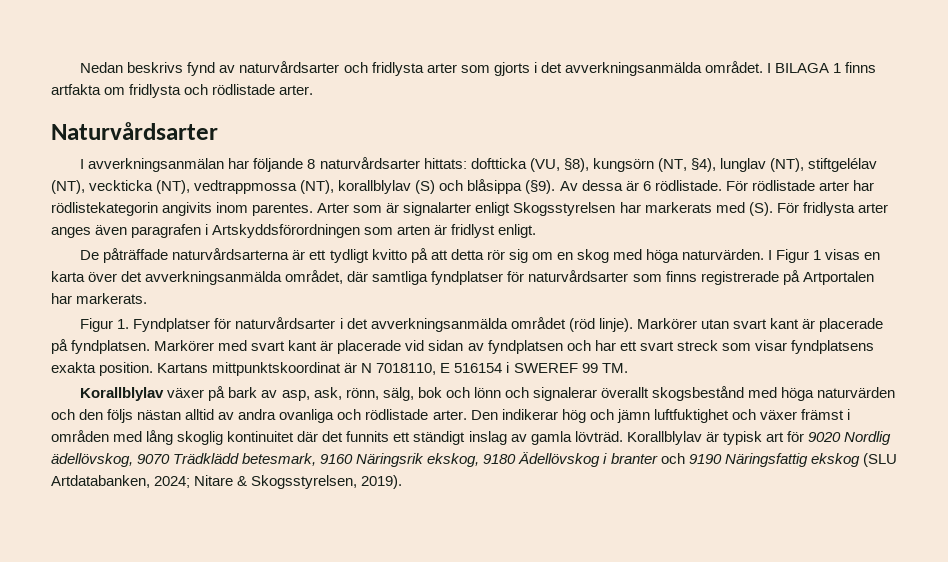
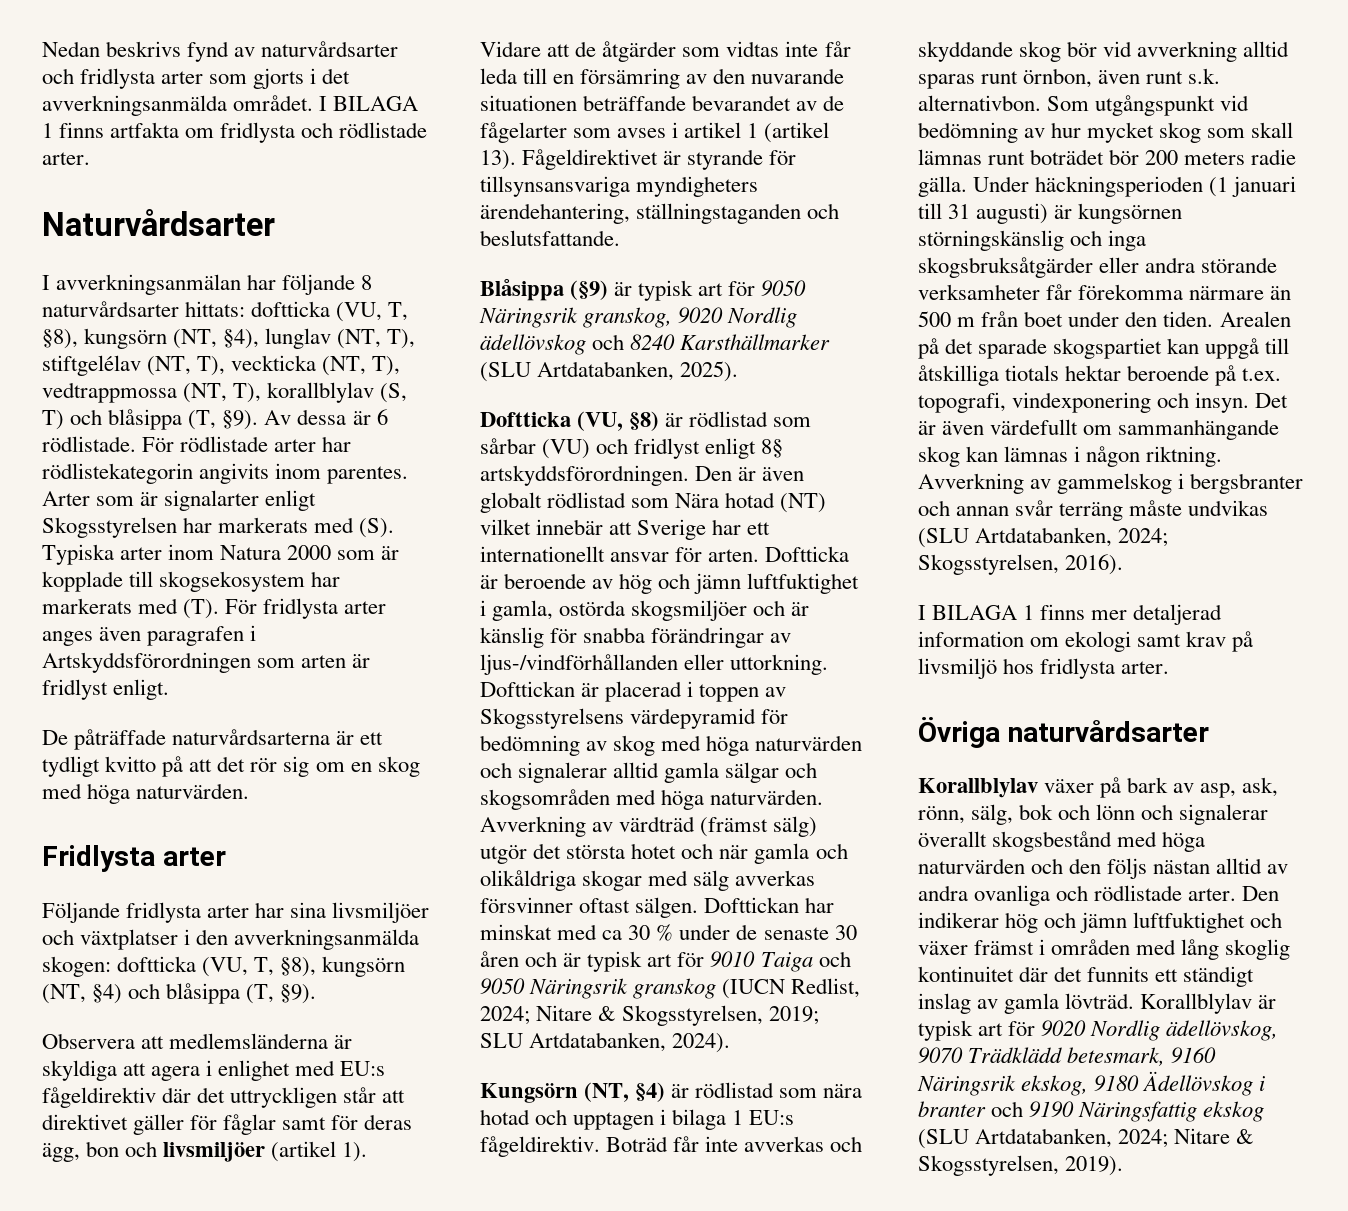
- I avverkningsanmälan har följande 8 naturvårdsarter hittats: doftticka (VU, §8), kungsörn (NT, §4), lunglav (NT), stiftgelélav (NT), veckticka (NT), vedtrappmossa (NT), korallblylav (S) och blåsippa (§9).
+ I avverkningsanmälan har följande 8 naturvårdsarter hittats: doftticka (VU, T, §8), kungsörn (NT, §4), lunglav (NT, T), stiftgelélav (NT, T), veckticka (NT, T), vedtrappmossa (NT, T), korallblylav (S, T) och blåsippa (T, §9).
- Arter som är signalarter enligt Skogsstyrelsen har markerats med (S). För fridlysta arter anges även paragrafen i Artskyddsförordningen som arten är fridlyst enligt.
+ Arter som är signalarter enligt Skogsstyrelsen har markerats med (S). Typiska arter inom Natura 2000 som är kopplade till skogsekosystem har markerats med (T). För fridlysta arter anges även paragrafen i Artskyddsförordningen som arten är fridlyst enligt.
- De påträffade naturvårdsarterna är ett tydligt kvitto på att detta rör sig om en skog med höga naturvärden. I Figur 1 visas en karta över det avverkningsanmälda området, där samtliga fyndplatser för naturvårdsarter som finns registrerade på Artportalen har markerats.
- Figur 1. Fyndplatser för naturvårdsarter i det avverkningsanmälda området (röd linje). Markörer utan svart kant är placerade på fyndplatsen. Markörer med svart kant är placerade vid sidan av fyndplatsen och har ett svart streck som visar fyndplatsens exakta position. Kartans mittpunktskoordinat är N 7018110, E 516154 i SWEREF 99 TM.
+ De påträffade naturvårdsarterna är ett tydligt kvitto på att det rör sig om en skog med höga naturvärden.
+ Fridlysta arter
+ Följande fridlysta arter har sina livsmiljöer och växtplatser i den avverkningsanmälda skogen: doftticka (VU, T, §8), kungsörn (NT, §4) och blåsippa (T, §9).
+ Observera att medlemsländerna är skyldiga att agera i enlighet med EU:s fågeldirektiv där det uttryckligen står att direktivet gäller för fåglar samt för deras ägg, bon och livsmiljöer (artikel 1). Vidare att de åtgärder som vidtas inte får leda till en försämring av den nuvarande situationen beträffande bevarandet av de fågelarter som avses i artikel 1 (artikel 13). Fågeldirektivet är styrande för tillsynsansvariga myndigheters ärendehantering, ställningstaganden och beslutsfattande.
+ Blåsippa (§9) är typisk art för 9050 Näringsrik granskog, 9020 Nordlig ädellövskog och 8240 Karsthällmarker (SLU Artdatabanken, 2025).
+ Doftticka (VU, §8) är rödlistad som sårbar (VU) och fridlyst enligt 8§ artskyddsförordningen. Den är även globalt rödlistad som Nära hotad (NT) vilket innebär att Sverige har ett internationellt ansvar för arten. Doftticka är beroende av hög och jämn luftfuktighet i gamla, ostörda skogsmiljöer och är känslig för snabba förändringar av ljus-/vindförhållanden eller uttorkning. Dofttickan är placerad i toppen av Skogsstyrelsens värdepyramid för bedömning av skog med höga naturvärden och signalerar alltid gamla sälgar och skogsområden med höga naturvärden. Avverkning av värdträd (främst sälg) utgör det största hotet och när gamla och olikåldriga skogar med sälg avverkas försvinner oftast sälgen. Dofttickan har minskat med ca 30 % under de senaste 30 åren och är typisk art för 9010 Taiga och 9050 Näringsrik granskog (IUCN Redlist, 2024; Nitare & Skogsstyrelsen, 2019; SLU Artdatabanken, 2024).
+ Kungsörn (NT, §4) är rödlistad som nära hotad och upptagen i bilaga 1 EU:s fågeldirektiv. Boträd får inte avverkas och skyddande skog bör vid avverkning alltid sparas runt örnbon, även runt s.k. alternativbon. Som utgångspunkt vid bedömning av hur mycket skog som skall lämnas runt boträdet bör 200 meters radie gälla. Under häckningsperioden (1 januari till 31 augusti) är kungsörnen störningskänslig och inga skogsbruksåtgärder eller andra störande verksamheter får förekomma närmare än 500 m från boet under den tiden. Arealen på det sparade skogspartiet kan uppgå till åtskilliga tiotals hektar beroende på t.ex. topografi, vindexponering och insyn. Det är även värdefullt om sammanhängande skog kan lämnas i någon riktning. Avverkning av gammelskog i bergsbranter och annan svår terräng måste undvikas (SLU Artdatabanken, 2024; Skogsstyrelsen, 2016).
+ I BILAGA 1 finns mer detaljerad information om ekologi samt krav på livsmiljö hos fridlysta arter.
+ Övriga naturvårdsarter

